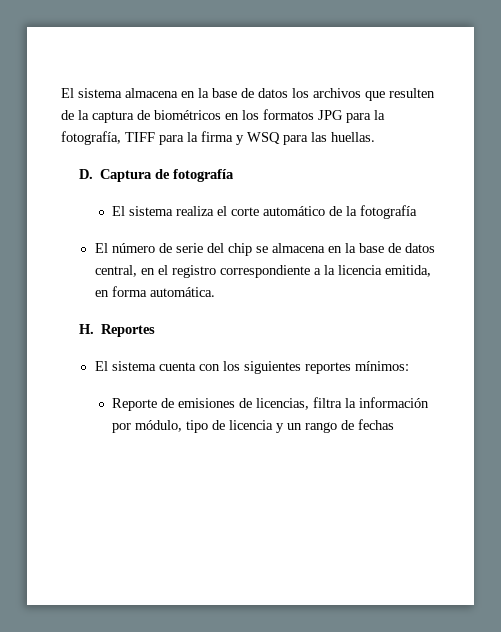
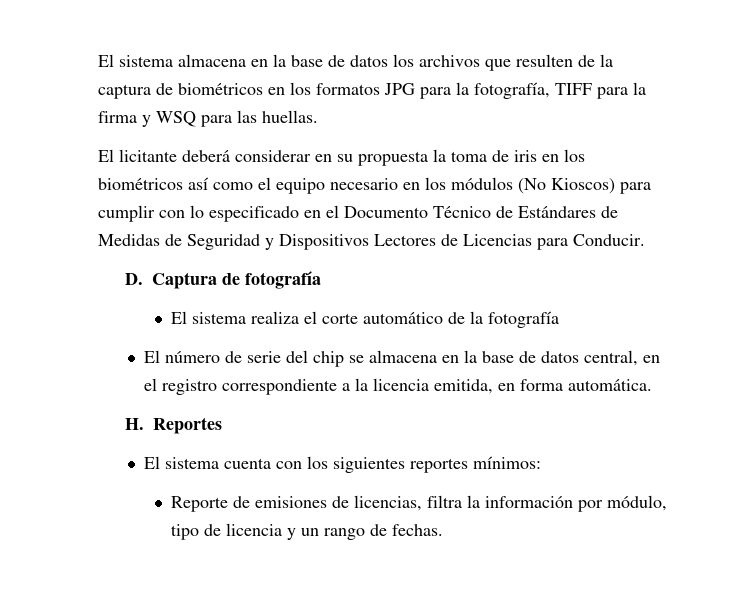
+ El licitante deberá considerar en su propuesta la toma de iris en los biométricos así como el equipo necesario en los módulos (No Kioscos) para cumplir con lo especificado en el Documento Técnico de Estándares de Medidas de Seguridad y Dispositivos Lectores de Licencias para Conducir.
- Reporte de emisiones de licencias, filtra la información por módulo, tipo de licencia y un rango de fechas
+ Reporte de emisiones de licencias, filtra la información por módulo, tipo de licencia y un rango de fechas.

